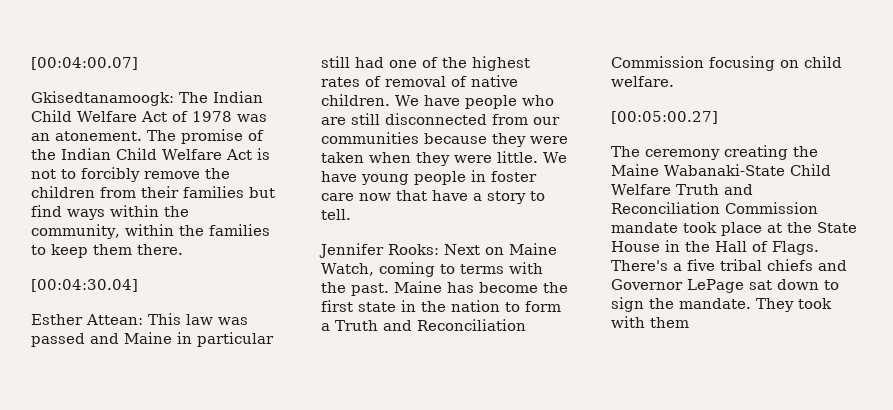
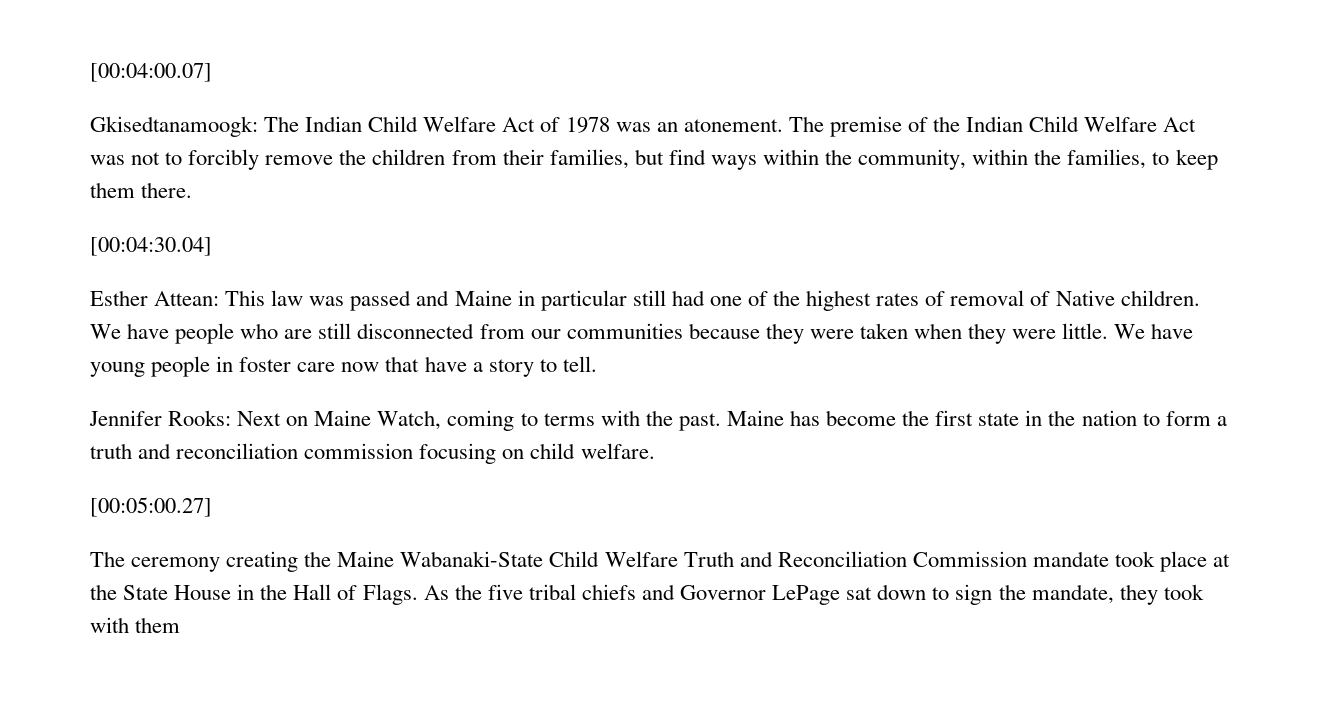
- The promise of the Indian Child Welfare Act is not to forcibly remove the children from their families but find ways within the community, within the families to keep them there.
+ The premise of the Indian Child Welfare Act was not to forcibly remove the children from their families, but find ways within the community, within the families, to keep them there.
- Esther Attean: This law was passed and Maine in particular still had one of the highest rates of removal of native children.
+ Esther Attean: This law was passed and Maine in particular still had one of the highest rates of removal of Native children.
- Maine has become the first state in the nation to form a Truth and Reconciliation Commission focusing on child welfare.
+ Maine has become the first state in the nation to form a truth and reconciliation commission focusing on child welfare.
- There's a five tribal chiefs and Governor LePage sat down to sign the mandate. They took with them
+ As the five tribal chiefs and Governor LePage sat down to sign the mandate, they took with them

